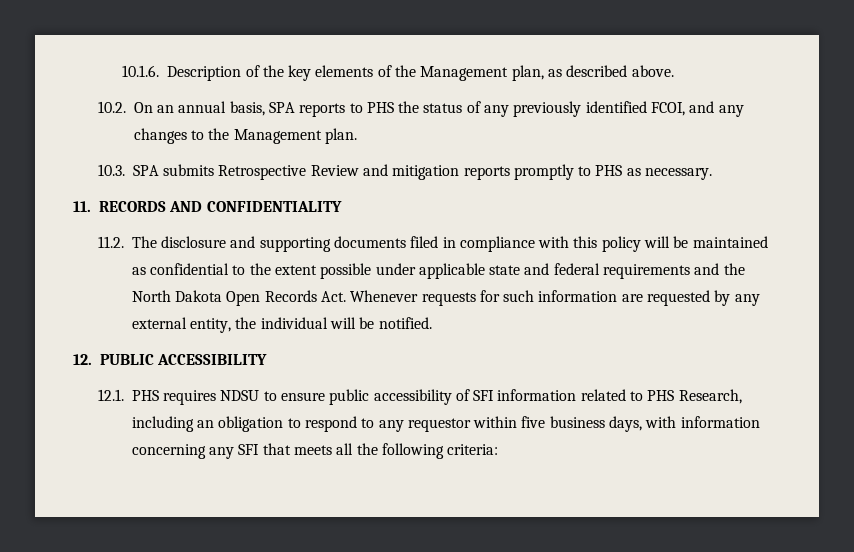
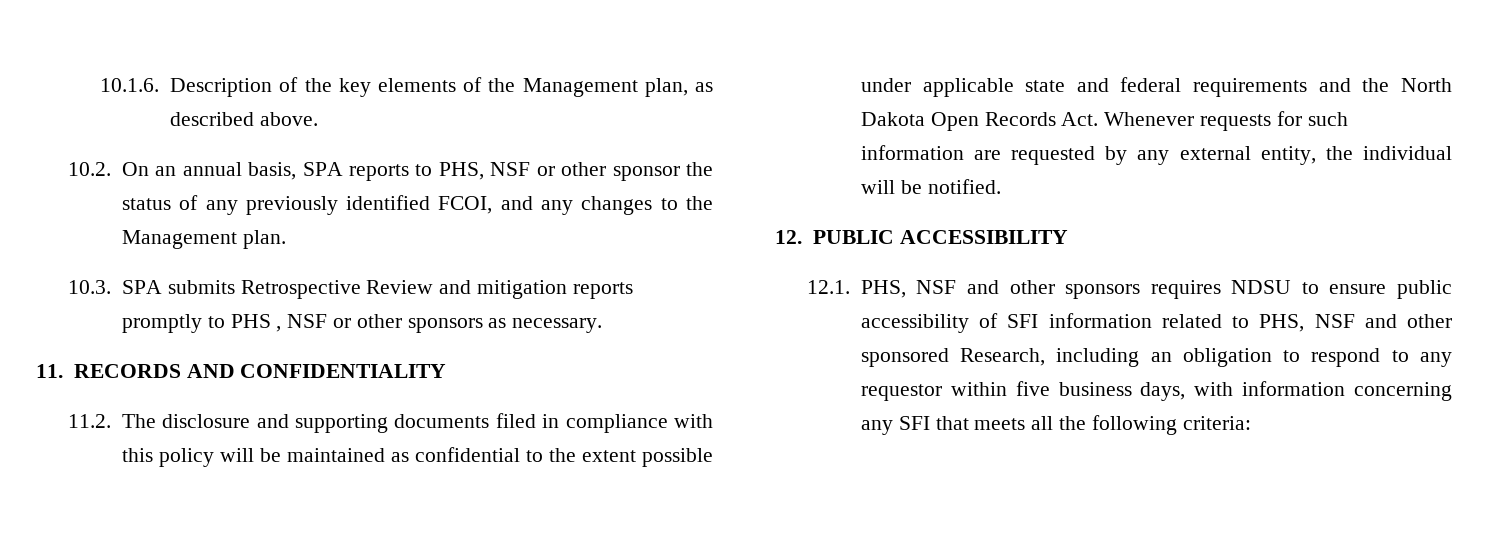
- 10.2. On an annual basis, SPA reports to PHS the status of any previously identified FCOI, and any changes to the Management plan.
+ 10.2. On an annual basis, SPA reports to PHS, NSF or other sponsor the status of any previously identified FCOI, and any changes to the Management plan.
- 10.3. SPA submits Retrospective Review and mitigation reports promptly to PHS as necessary.
+ 10.3. SPA submits Retrospective Review and mitigation reports promptly to PHS , NSF or other sponsors as necessary.
- 12.1. PHS requires NDSU to ensure public accessibility of SFI information related to PHS Research, including an obligation to respond to any requestor within five business days, with information concerning any SFI that meets all the following criteria:
+ 12.1. PHS, NSF and other sponsors requires NDSU to ensure public accessibility of SFI information related to PHS, NSF and other sponsored Research, including an obligation to respond to any requestor within five business days, with information concerning any SFI that meets all the following criteria:

